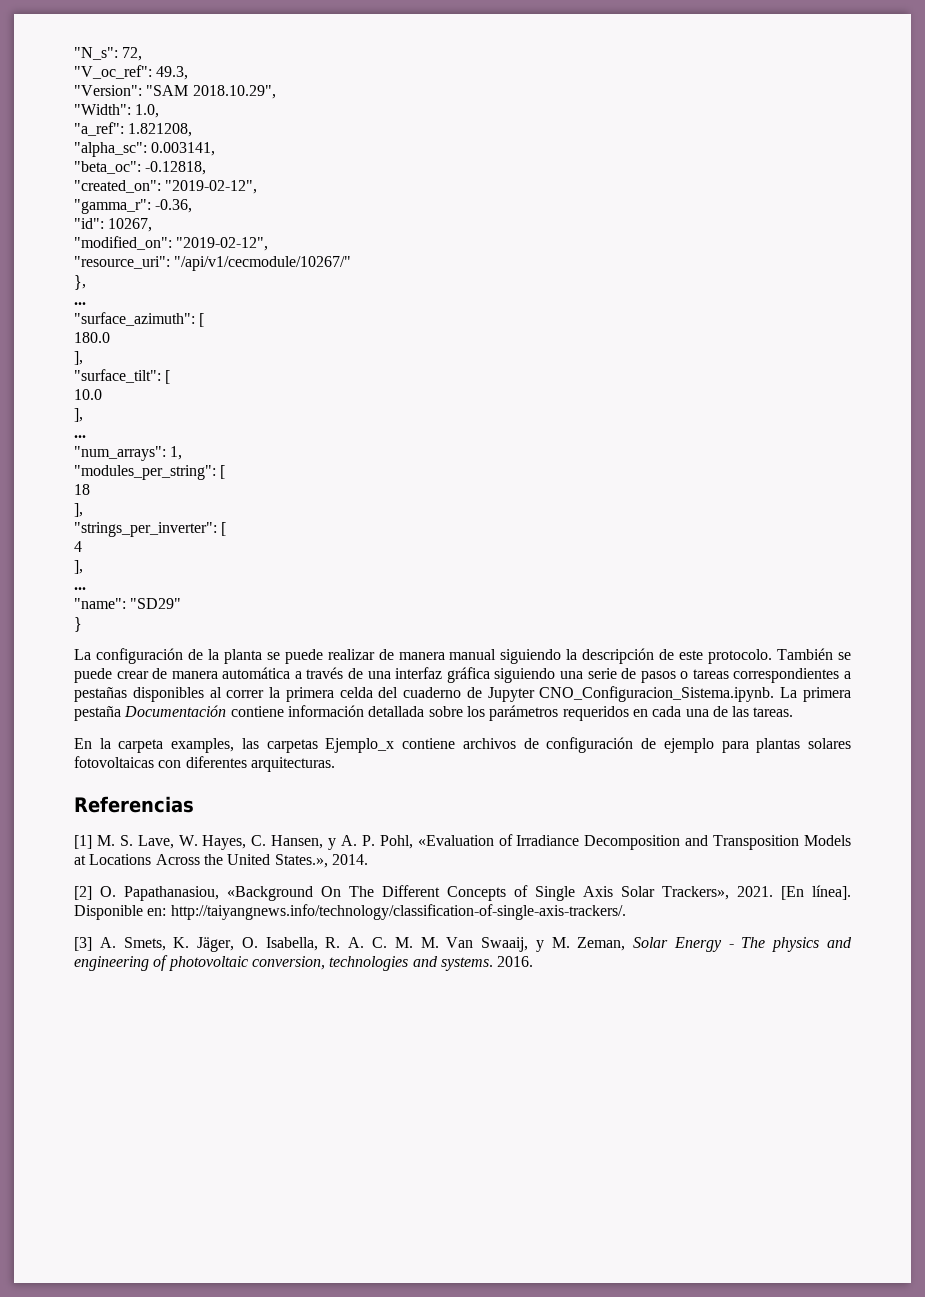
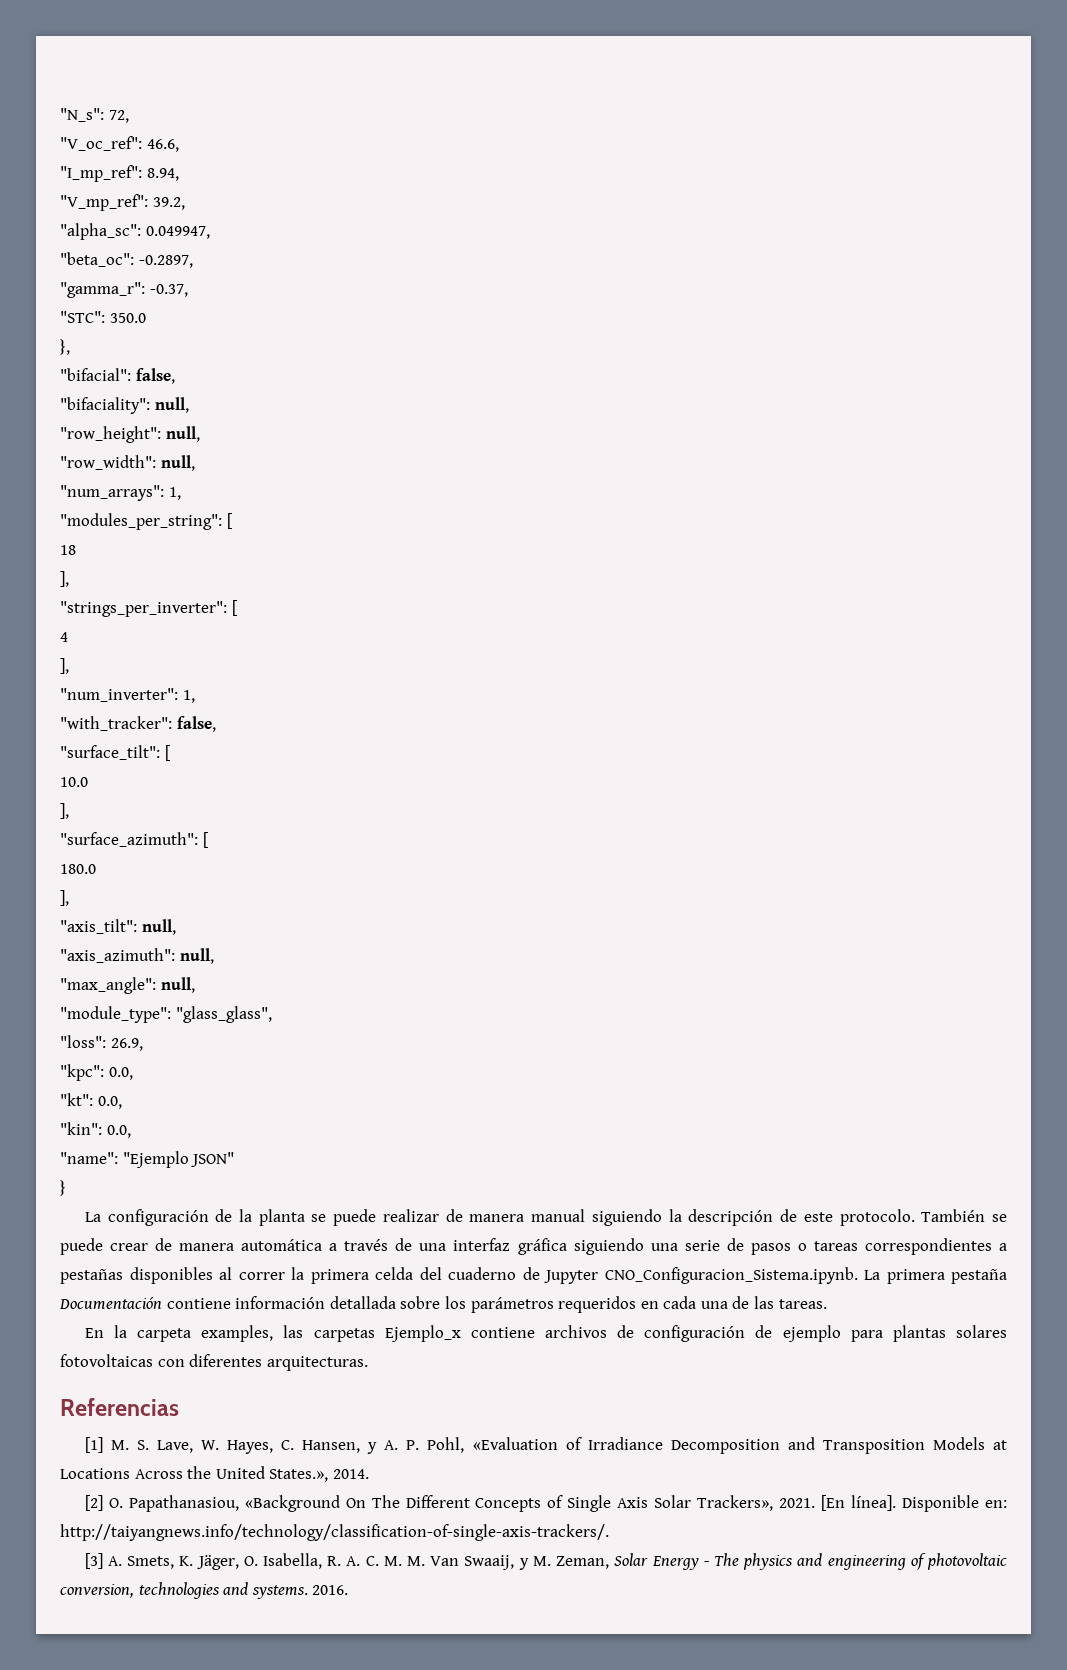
- "V_oc_ref": 49.3,
- "Version": "SAM 2018.10.29",
- "Width": 1.0,
- "a_ref": 1.821208,
+ "V_oc_ref": 46.6,
+ "I_mp_ref": 8.94,
+ "V_mp_ref": 39.2,
- "alpha_sc": 0.003141,
+ "alpha_sc": 0.049947,
- "beta_oc": -0.12818,
- "created_on": "2019-02-12",
- "gamma_r": -0.36,
- "id": 10267,
- "modified_on": "2019-02-12",
- "resource_uri": "/api/v1/cecmodule/10267/"
+ "beta_oc": -0.2897,
+ "gamma_r": -0.37,
+ "STC": 350.0
  },
- ...
- "surface_azimuth": [
- 180.0
- ],
- "surface_tilt": [
- 10.0
- ],
- ...
+ "bifacial": false,
+ "bifaciality": null,
+ "row_height": null,
+ "row_width": null,
  4
  ],
- ...
+ "num_inverter": 1,
+ "with_tracker": false,
+ "surface_tilt": [
+ 10.0
+ ],
+ "surface_azimuth": [
+ 180.0
+ ],
+ "axis_tilt": null,
+ "axis_azimuth": null,
+ "max_angle": null,
+ "module_type": "glass_glass",
+ "loss": 26.9,
+ "kpc": 0.0,
+ "kt": 0.0,
+ "kin": 0.0,
- "name": "SD29"
+ "name": "Ejemplo JSON"

